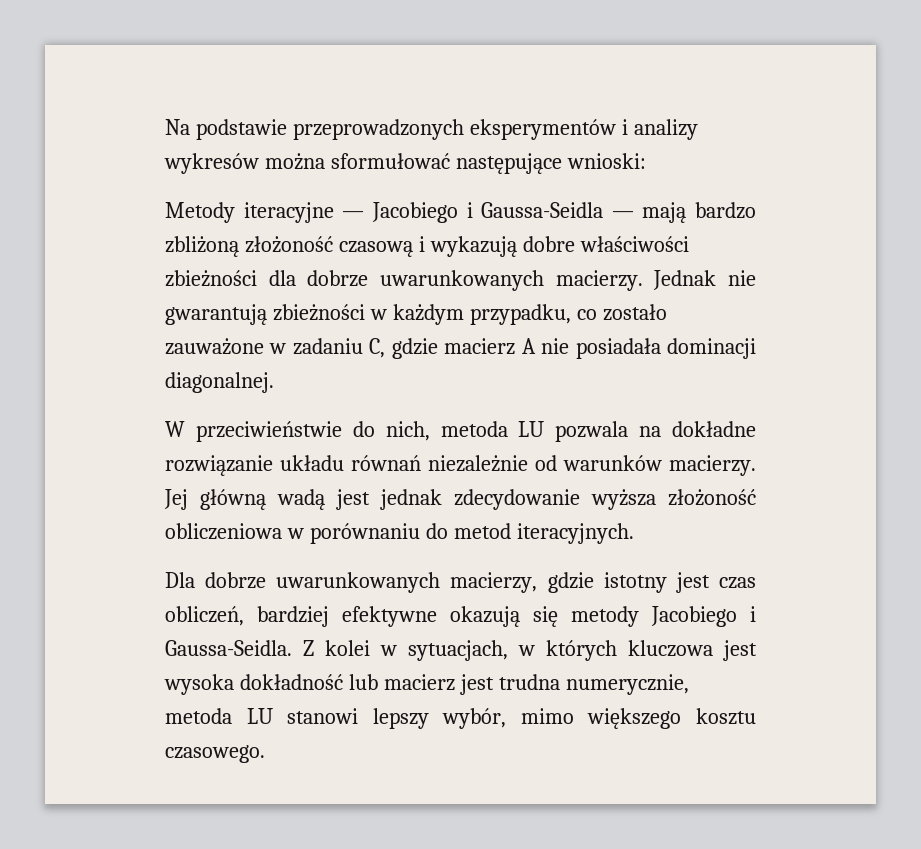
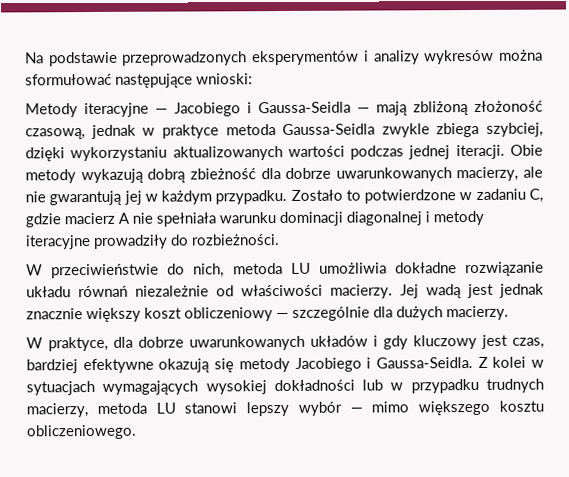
- Metody iteracyjne — Jacobiego i Gaussa-Seidla — mają bardzo zbliżoną złożoność czasową i wykazują dobre właściwości zbieżności dla dobrze uwarunkowanych macierzy. Jednak nie gwarantują zbieżności w każdym przypadku, co zostało zauważone w zadaniu C, gdzie macierz A nie posiadała dominacji diagonalnej.
+ Metody iteracyjne — Jacobiego i Gaussa-Seidla — mają zbliżoną złożoność czasową, jednak w praktyce metoda Gaussa-Seidla zwykle zbiega szybciej, dzięki wykorzystaniu aktualizowanych wartości podczas jednej iteracji. Obie metody wykazują dobrą zbieżność dla dobrze uwarunkowanych macierzy, ale nie gwarantują jej w każdym przypadku. Zostało to potwierdzone w zadaniu C, gdzie macierz A nie spełniała warunku dominacji diagonalnej i metody iteracyjne prowadziły do rozbieżności.
- W przeciwieństwie do nich, metoda LU pozwala na dokładne rozwiązanie układu równań niezależnie od warunków macierzy.
+ W przeciwieństwie do nich, metoda LU umożliwia dokładne rozwiązanie układu równań niezależnie od właściwości macierzy.
- Jej główną wadą jest jednak zdecydowanie wyższa złożoność obliczeniowa w porównaniu do metod iteracyjnych.
- Dla dobrze uwarunkowanych macierzy, gdzie istotny jest czas obliczeń, bardziej efektywne okazują się metody Jacobiego i Gaussa-Seidla.
+ Jej wadą jest jednak znacznie większy koszt obliczeniowy — szczególnie dla dużych macierzy.
+ W praktyce, dla dobrze uwarunkowanych układów i gdy kluczowy jest czas, bardziej efektywne okazują się metody Jacobiego i Gaussa-Seidla.
- Z kolei w sytuacjach, w których kluczowa jest wysoka dokładność lub macierz jest trudna numerycznie, metoda LU stanowi lepszy wybór, mimo większego kosztu czasowego.
+ Z kolei w sytuacjach wymagających wysokiej dokładności lub w przypadku trudnych macierzy, metoda LU stanowi lepszy wybór — mimo większego kosztu obliczeniowego.

